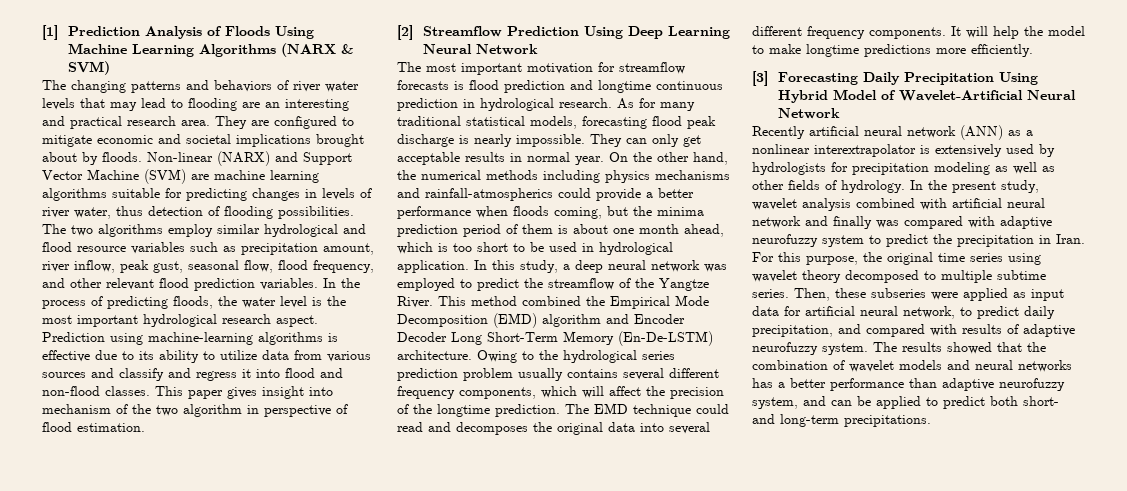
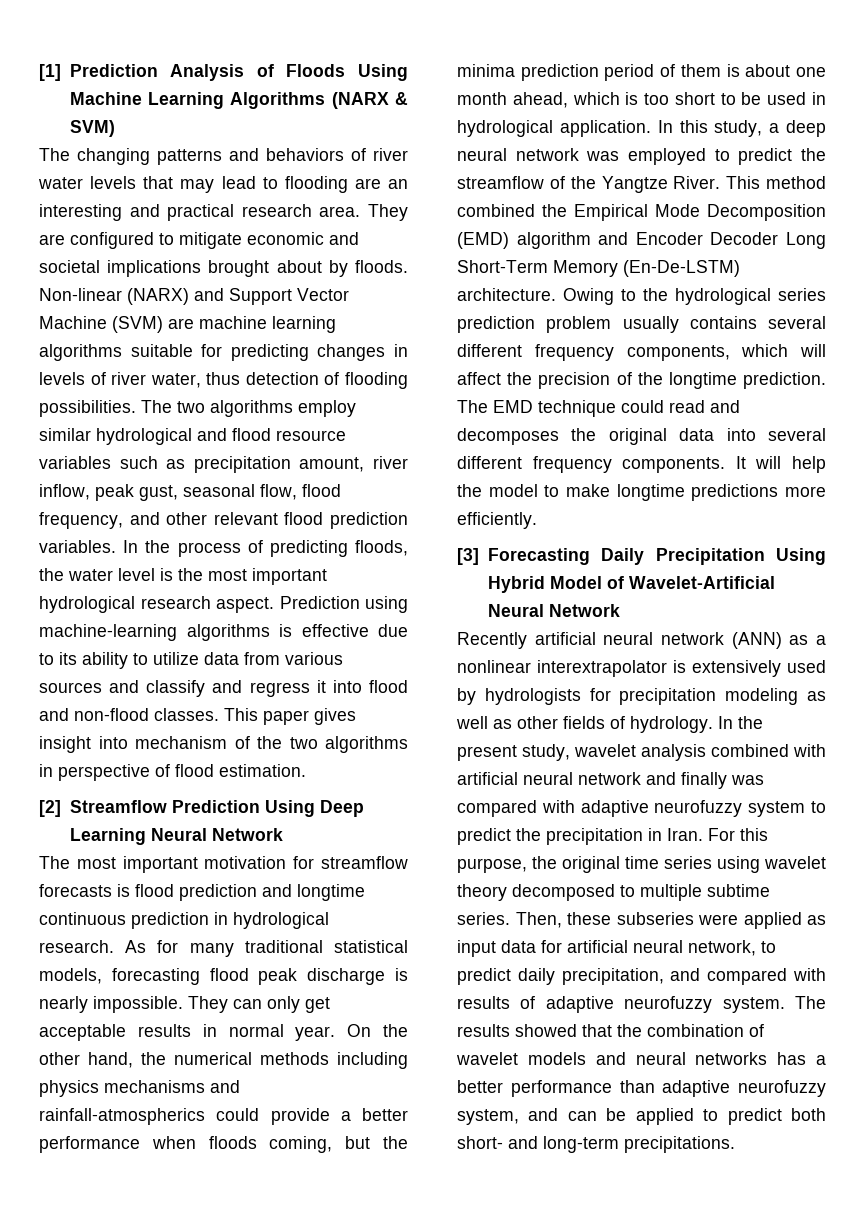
- This paper gives insight into mechanism of the two algorithm in perspective of flood estimation.
+ This paper gives insight into mechanism of the two algorithms in perspective of flood estimation.

